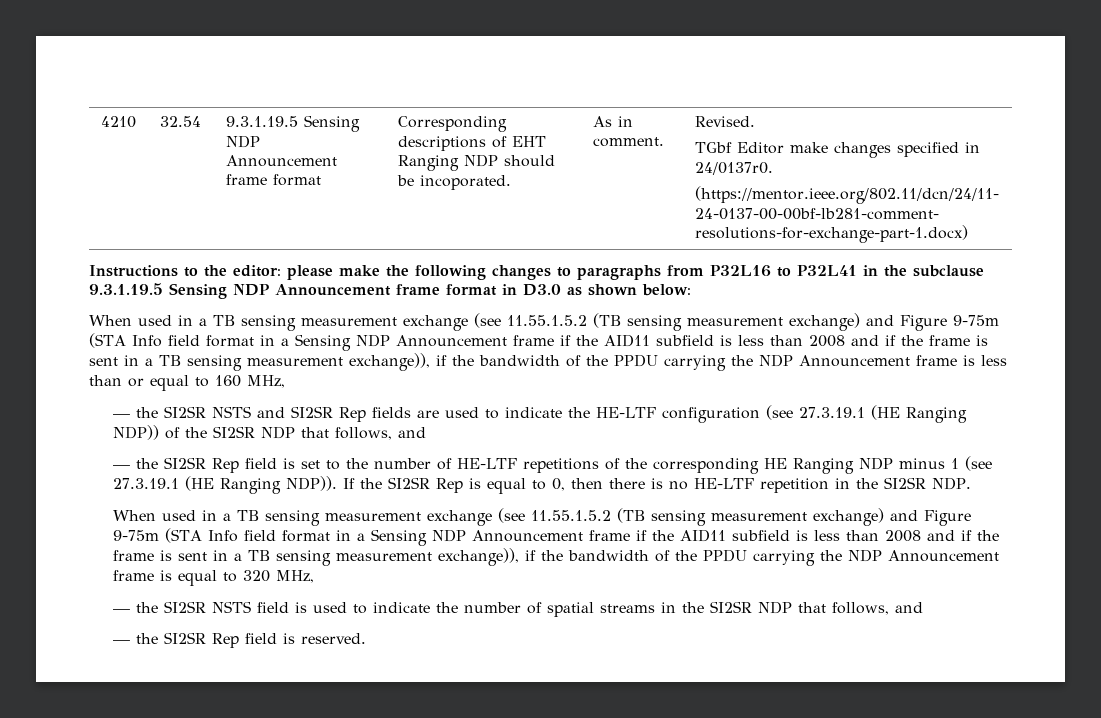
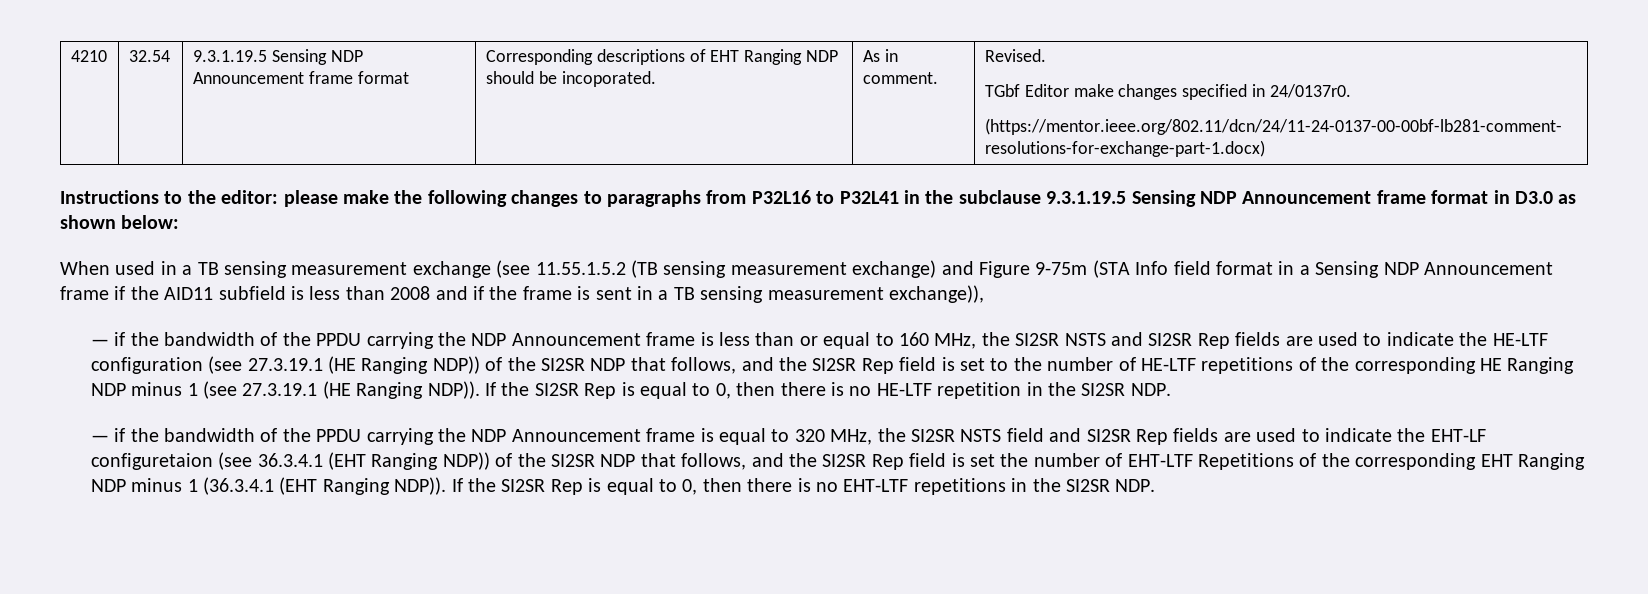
- When used in a TB sensing measurement exchange (see 11.55.1.5.2 (TB sensing measurement exchange) and Figure 9-75m (STA Info field format in a Sensing NDP Announcement frame if the AID11 subfield is less than 2008 and if the frame is sent in a TB sensing measurement exchange)), if the bandwidth of the PPDU carrying the NDP Announcement frame is less than or equal to 160 MHz,
- — the SI2SR NSTS and SI2SR Rep fields are used to indicate the HE-LTF configuration (see 27.3.19.1 (HE Ranging NDP)) of the SI2SR NDP that follows, and
- — the SI2SR Rep field is set to the number of HE-LTF repetitions of the corresponding HE Ranging NDP minus 1 (see 27.3.19.1 (HE Ranging NDP)).
+ When used in a TB sensing measurement exchange (see 11.55.1.5.2 (TB sensing measurement exchange) and Figure 9-75m (STA Info field format in a Sensing NDP Announcement frame if the AID11 subfield is less than 2008 and if the frame is sent in a TB sensing measurement exchange)),
+ — if the bandwidth of the PPDU carrying the NDP Announcement frame is less than or equal to 160 MHz, the SI2SR NSTS and SI2SR Rep fields are used to indicate the HE-LTF configuration (see 27.3.19.1 (HE Ranging NDP)) of the SI2SR NDP that follows, and the SI2SR Rep field is set to the number of HE-LTF repetitions of the corresponding HE Ranging NDP minus 1 (see 27.3.19.1 (HE Ranging NDP)).
- When used in a TB sensing measurement exchange (see 11.55.1.5.2 (TB sensing measurement exchange) and Figure 9-75m (STA Info field format in a Sensing NDP Announcement frame if the AID11 subfield is less than 2008 and if the frame is sent in a TB sensing measurement exchange)), if the bandwidth of the PPDU carrying the NDP Announcement frame is equal to 320 MHz,
- — the SI2SR NSTS field is used to indicate the number of spatial streams in the SI2SR NDP that follows, and
- — the SI2SR Rep field is reserved.
+ — if the bandwidth of the PPDU carrying the NDP Announcement frame is equal to 320 MHz, the SI2SR NSTS field and SI2SR Rep fields are used to indicate the EHT-LF configuretaion (see 36.3.4.1 (EHT Ranging NDP)) of the SI2SR NDP that follows, and the SI2SR Rep field is set the number of EHT-LTF Repetitions of the corresponding EHT Ranging NDP minus 1 (36.3.4.1 (EHT Ranging NDP)). If the SI2SR Rep is equal to 0, then there is no EHT-LTF repetitions in the SI2SR NDP.

